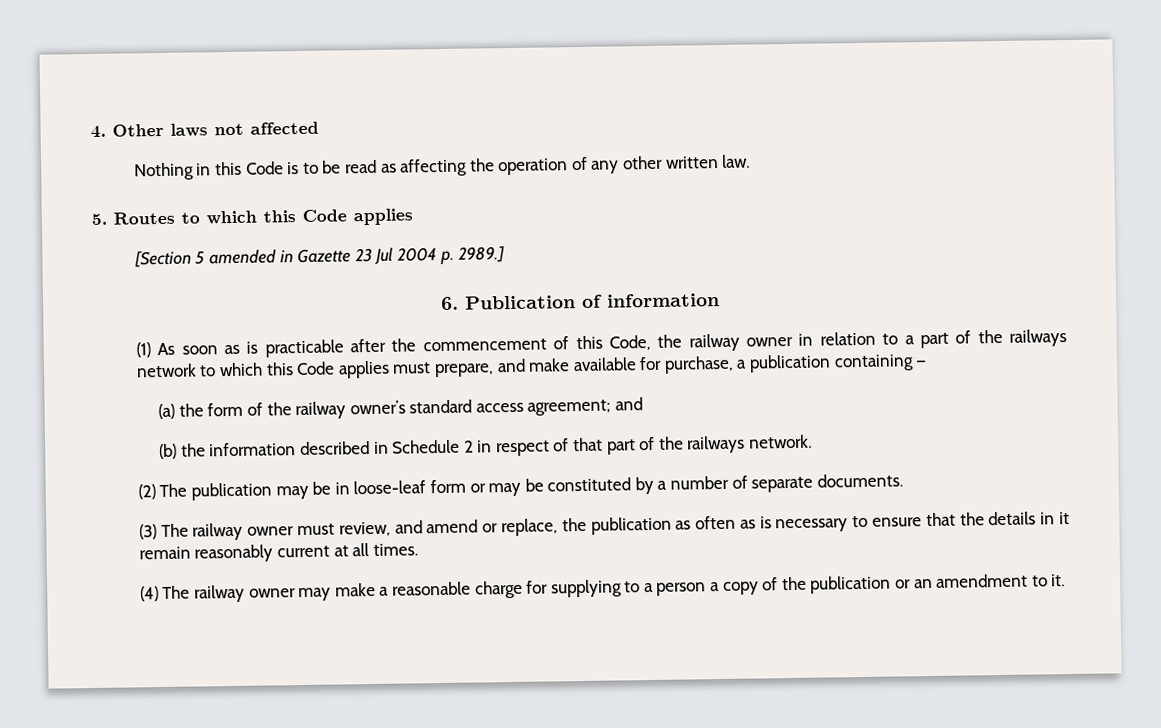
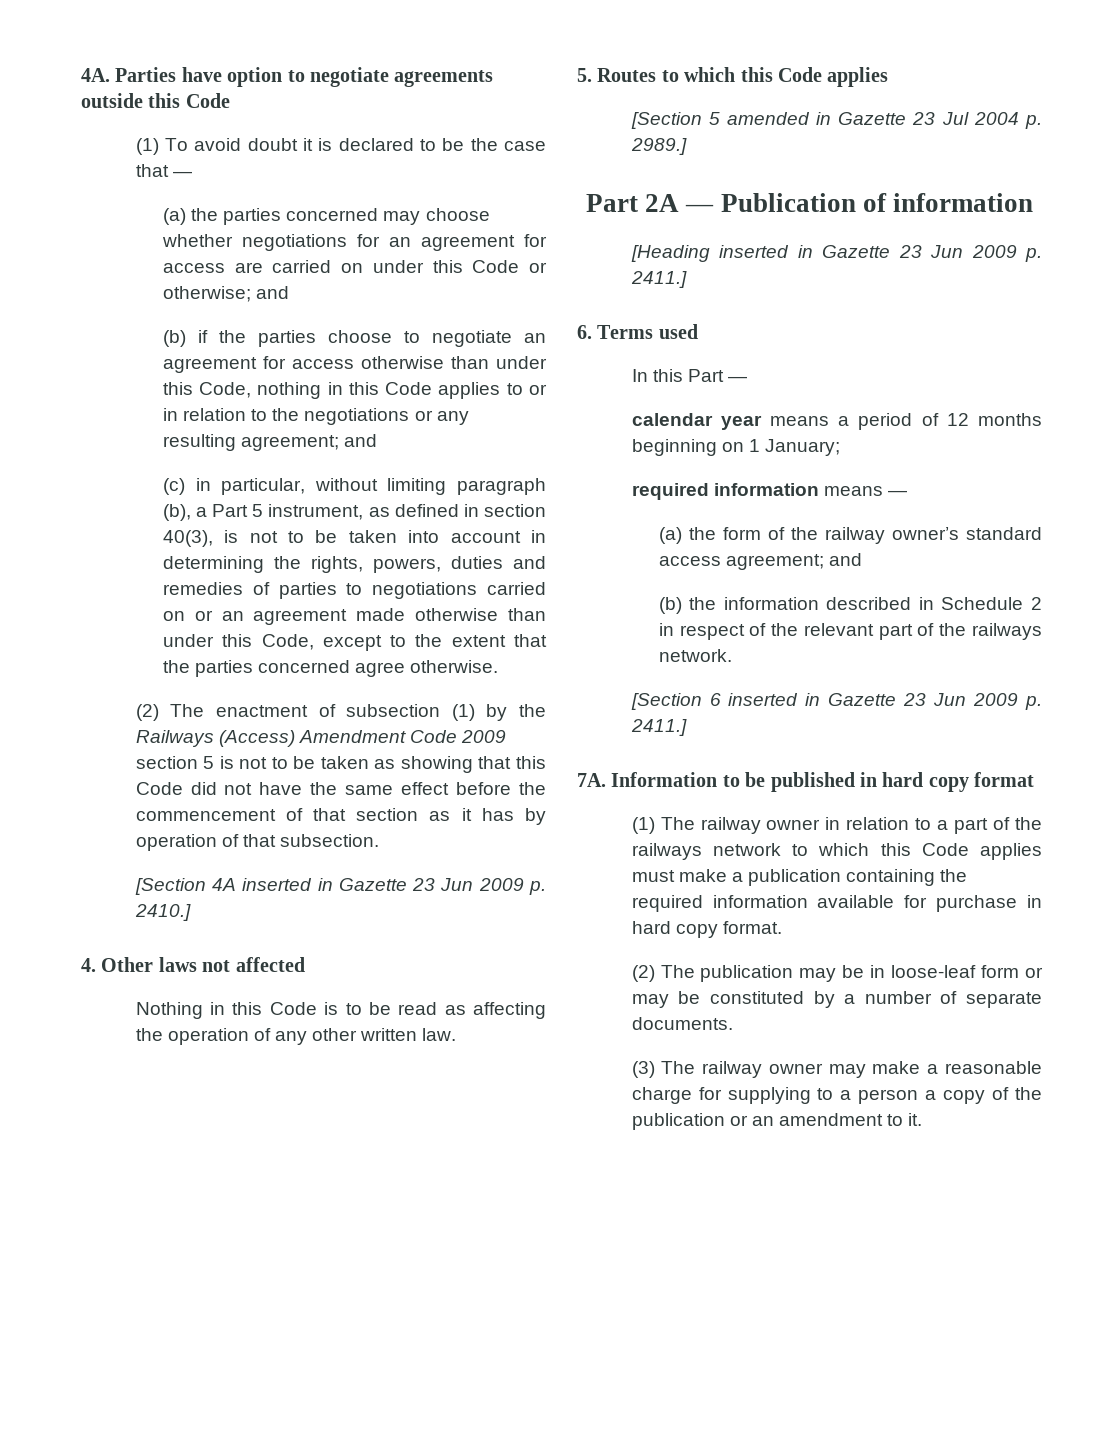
+ 4A. Parties have option to negotiate agreements outside this Code
+ (1) To avoid doubt it is declared to be the case that —
+ (a) the parties concerned may choose whether negotiations for an agreement for access are carried on under this Code or otherwise; and
+ (b) if the parties choose to negotiate an agreement for access otherwise than under this Code, nothing in this Code applies to or in relation to the negotiations or any resulting agreement; and
+ (c) in particular, without limiting paragraph (b), a Part 5 instrument, as defined in section 40(3), is not to be taken into account in determining the rights, powers, duties and remedies of parties to negotiations carried on or an agreement made otherwise than under this Code, except to the extent that the parties concerned agree otherwise.
+ (2) The enactment of subsection (1) by the Railways (Access) Amendment Code 2009 section 5 is not to be taken as showing that this Code did not have the same effect before the commencement of that section as it has by operation of that subsection.
+ [Section 4A inserted in Gazette 23 Jun 2009 p. 2410.]
- 6. Publication of information
+ Part 2A — Publication of information
- (1) As soon as is practicable after the commencement of this Code, the railway owner in relation to a part of the railways network to which this Code applies must prepare, and make available for purchase, a publication containing —
+ [Heading inserted in Gazette 23 Jun 2009 p. 2411.]
+ 6. Terms used
+ In this Part —
+ calendar year means a period of 12 months beginning on 1 January;
+ required information means —
- (b) the information described in Schedule 2 in respect of that part of the railways network.
+ (b) the information described in Schedule 2 in respect of the relevant part of the railways network.
+ [Section 6 inserted in Gazette 23 Jun 2009 p. 2411.]
+ 7A. Information to be published in hard copy format
+ (1) The railway owner in relation to a part of the railways network to which this Code applies must make a publication containing the required information available for purchase in hard copy format.
- (3) The railway owner must review, and amend or replace, the publication as often as is necessary to ensure that the details in it remain reasonably current at all times.
- (4) The railway owner may make a reasonable charge for supplying to a person a copy of the publication or an amendment to it.
+ (3) The railway owner may make a reasonable charge for supplying to a person a copy of the publication or an amendment to it.

